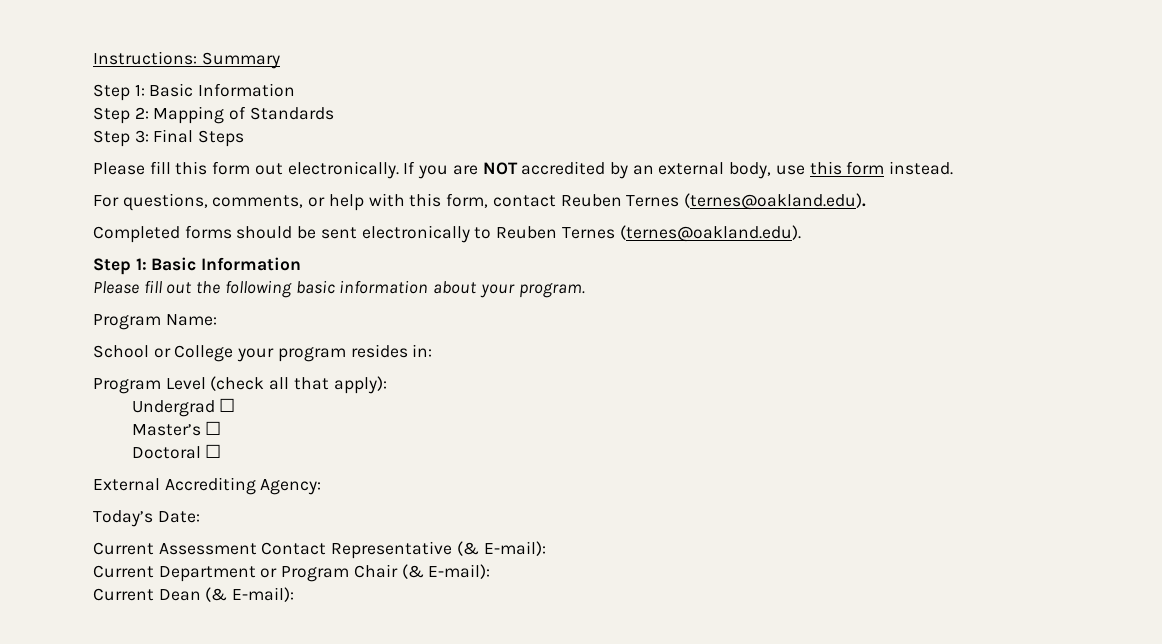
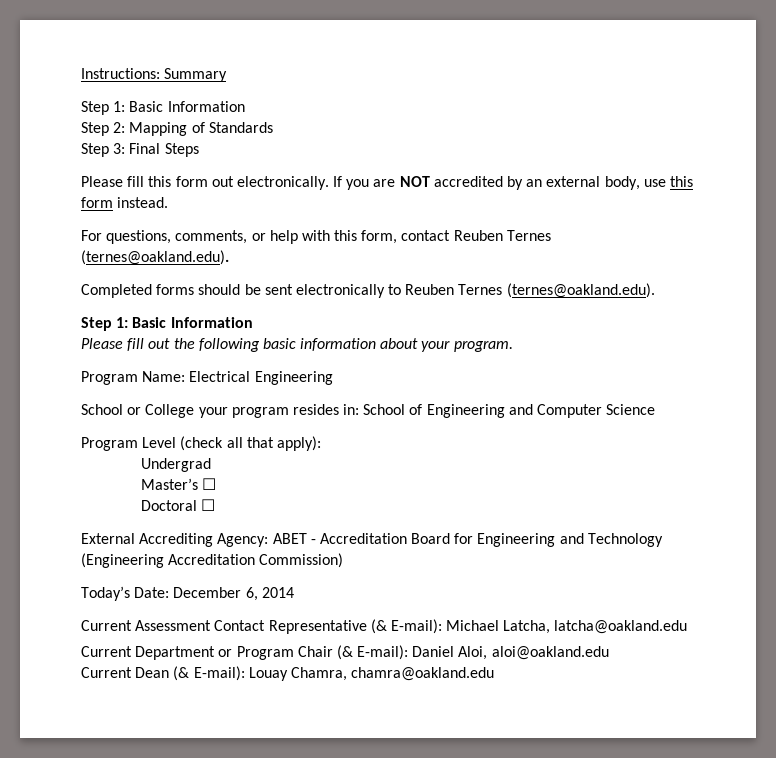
- Program Name:
+ Program Name: Electrical Engineering
- School or College your program resides in:
+ School or College your program resides in: School of Engineering and Computer Science
- Undergrad ☐
+ Undergrad
- External Accrediting Agency:
+ External Accrediting Agency: ABET - Accreditation Board for Engineering and Technology (Engineering Accreditation Commission)
- Today’s Date:
+ Today’s Date: December 6, 2014
- Current Assessment Contact Representative (& E-mail):
+ Current Assessment Contact Representative (& E-mail): Michael Latcha, latcha@oakland.edu
- Current Department or Program Chair (& E-mail):
+ Current Department or Program Chair (& E-mail): Daniel Aloi, aloi@oakland.edu
- Current Dean (& E-mail):
+ Current Dean (& E-mail): Louay Chamra, chamra@oakland.edu

